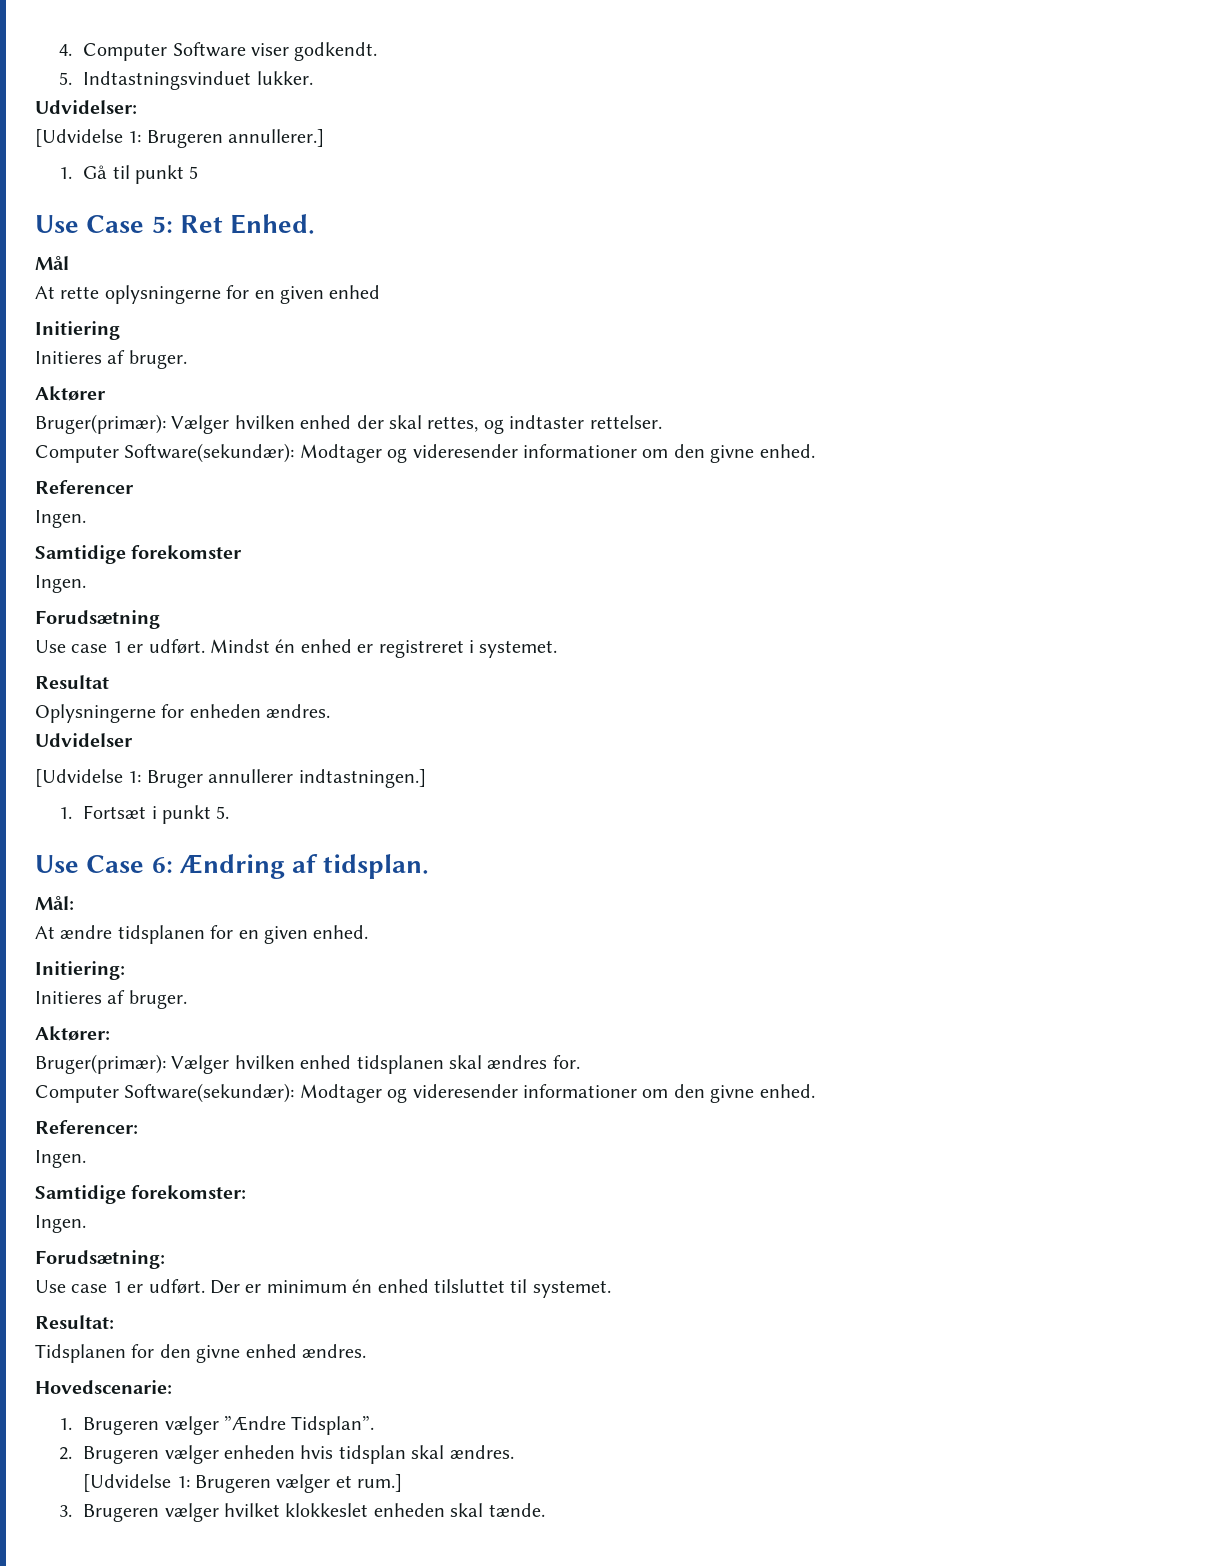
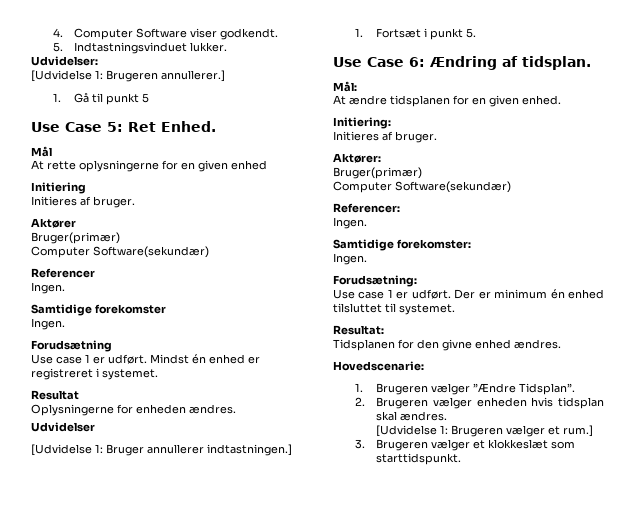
  Aktører
- Bruger(primær): Vælger hvilken enhed der skal rettes, og indtaster rettelser.
- Computer Software(sekundær): Modtager og videresender informationer om den givne enhed.
+ Bruger(primær)
+ Computer Software(sekundær)
  Aktører:
- Bruger(primær): Vælger hvilken enhed tidsplanen skal ændres for.
- Computer Software(sekundær): Modtager og videresender informationer om den givne enhed.
+ Bruger(primær)
+ Computer Software(sekundær)
- 3. Brugeren vælger hvilket klokkeslet enheden skal tænde.
+ 3. Brugeren vælger et klokkeslæt som starttidspunkt.

